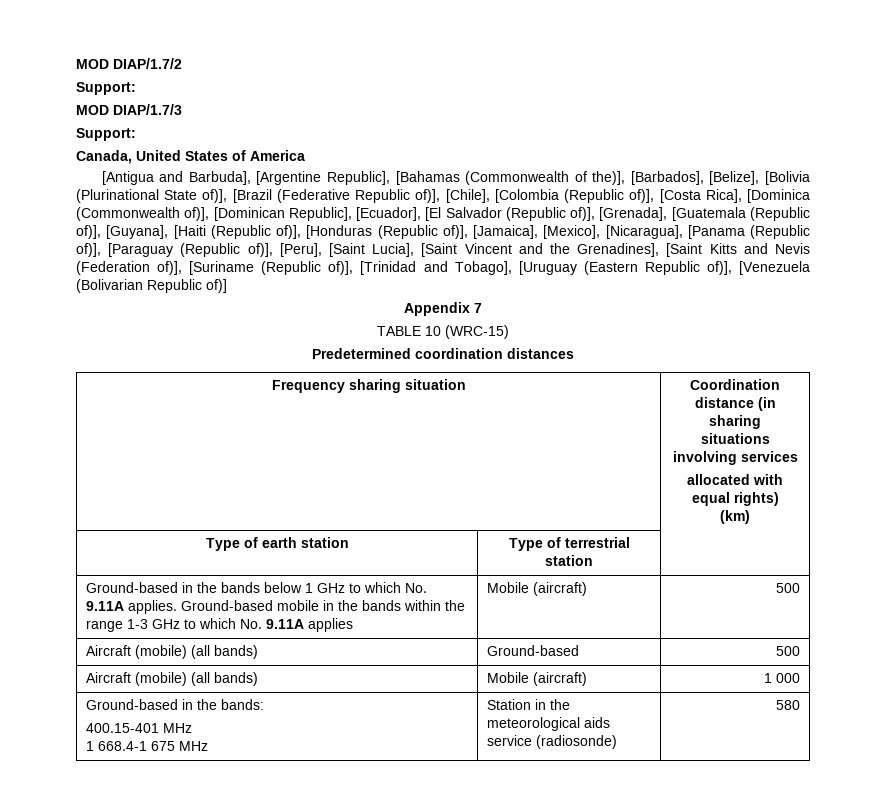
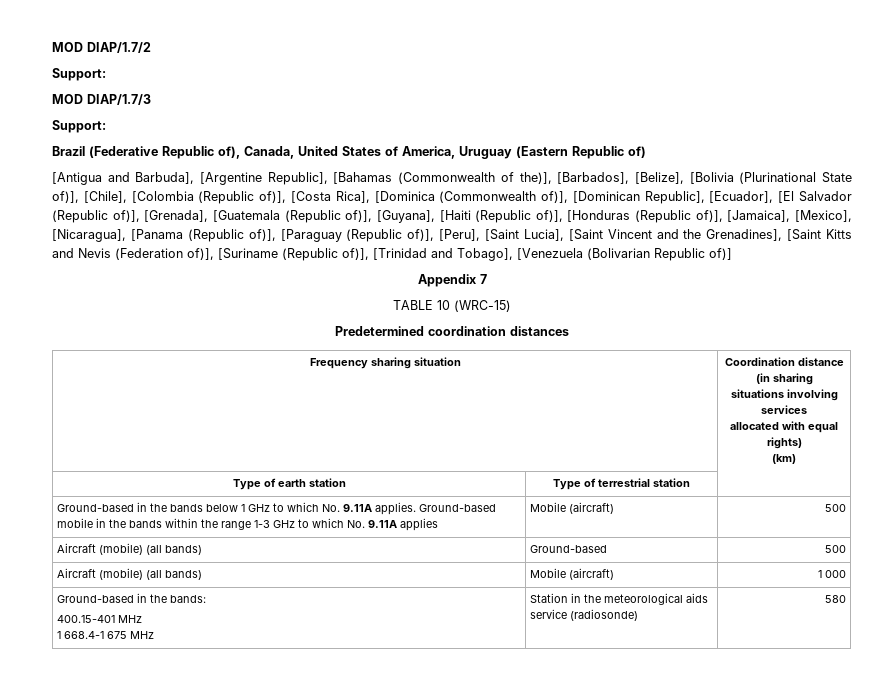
- Canada, United States of America
+ Brazil (Federative Republic of), Canada, United States of America, Uruguay (Eastern Republic of)
- [Antigua and Barbuda], [Argentine Republic], [Bahamas (Commonwealth of the)], [Barbados], [Belize], [Bolivia (Plurinational State of)], [Brazil (Federative Republic of)], [Chile], [Colombia (Republic of)], [Costa Rica], [Dominica (Commonwealth of)], [Dominican Republic], [Ecuador], [El Salvador (Republic of)], [Grenada], [Guatemala (Republic of)], [Guyana], [Haiti (Republic of)], [Honduras (Republic of)], [Jamaica], [Mexico], [Nicaragua], [Panama (Republic of)], [Paraguay (Republic of)], [Peru], [Saint Lucia], [Saint Vincent and the Grenadines], [Saint Kitts and Nevis (Federation of)], [Suriname (Republic of)], [Trinidad and Tobago], [Uruguay (Eastern Republic of)], [Venezuela (Bolivarian Republic of)]
+ [Antigua and Barbuda], [Argentine Republic], [Bahamas (Commonwealth of the)], [Barbados], [Belize], [Bolivia (Plurinational State of)], [Chile], [Colombia (Republic of)], [Costa Rica], [Dominica (Commonwealth of)], [Dominican Republic], [Ecuador], [El Salvador (Republic of)], [Grenada], [Guatemala (Republic of)], [Guyana], [Haiti (Republic of)], [Honduras (Republic of)], [Jamaica], [Mexico], [Nicaragua], [Panama (Republic of)], [Paraguay (Republic of)], [Peru], [Saint Lucia], [Saint Vincent and the Grenadines], [Saint Kitts and Nevis (Federation of)], [Suriname (Republic of)], [Trinidad and Tobago], [Venezuela (Bolivarian Republic of)]

